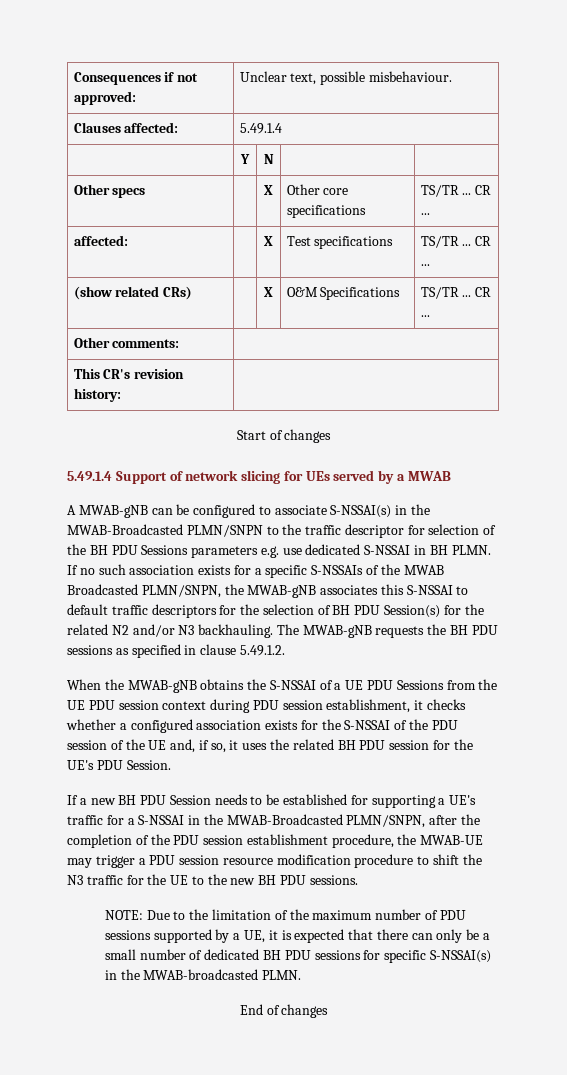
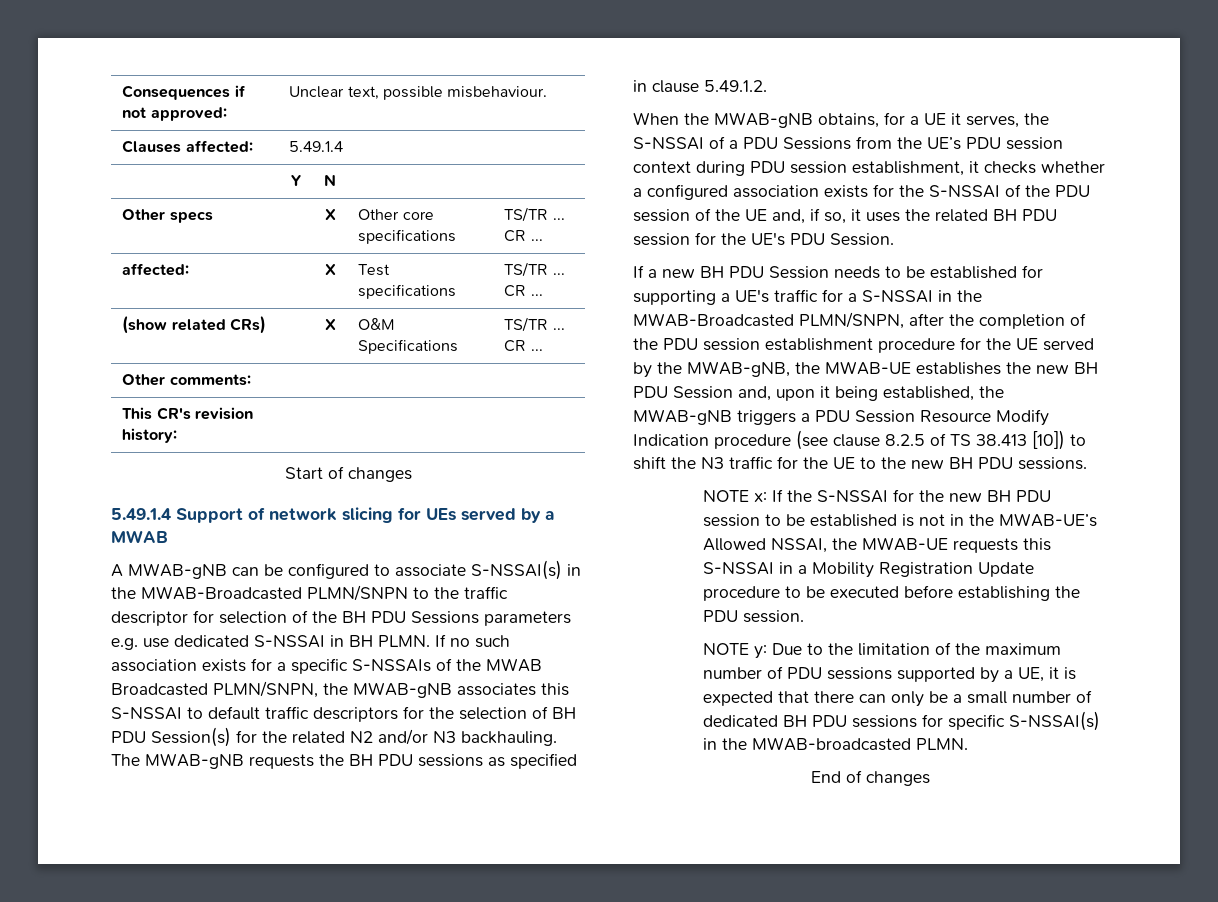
- When the MWAB-gNB obtains the S-NSSAI of a UE PDU Sessions from the UE PDU session context during PDU session establishment, it checks whether a configured association exists for the S-NSSAI of the PDU session of the UE and, if so, it uses the related BH PDU session for the UE's PDU Session.
+ When the MWAB-gNB obtains, for a UE it serves, the S-NSSAI of a PDU Sessions from the UE’s PDU session context during PDU session establishment, it checks whether a configured association exists for the S-NSSAI of the PDU session of the UE and, if so, it uses the related BH PDU session for the UE's PDU Session.
- If a new BH PDU Session needs to be established for supporting a UE's traffic for a S-NSSAI in the MWAB-Broadcasted PLMN/SNPN, after the completion of the PDU session establishment procedure, the MWAB-UE may trigger a PDU session resource modification procedure to shift the N3 traffic for the UE to the new BH PDU sessions.
+ If a new BH PDU Session needs to be established for supporting a UE's traffic for a S-NSSAI in the MWAB-Broadcasted PLMN/SNPN, after the completion of the PDU session establishment procedure for the UE served by the MWAB-gNB, the MWAB-UE establishes the new BH PDU Session and, upon it being established, the MWAB-gNB triggers a PDU Session Resource Modify Indication procedure (see clause 8.2.5 of TS 38.413 [10]) to shift the N3 traffic for the UE to the new BH PDU sessions.
- NOTE: Due to the limitation of the maximum number of PDU sessions supported by a UE, it is expected that there can only be a small number of dedicated BH PDU sessions for specific S-NSSAI(s) in the MWAB-broadcasted PLMN.
+ NOTE x: If the S-NSSAI for the new BH PDU session to be established is not in the MWAB-UE’s Allowed NSSAI, the MWAB-UE requests this S-NSSAI in a Mobility Registration Update procedure to be executed before establishing the PDU session.
+ NOTE y: Due to the limitation of the maximum number of PDU sessions supported by a UE, it is expected that there can only be a small number of dedicated BH PDU sessions for specific S-NSSAI(s) in the MWAB-broadcasted PLMN.

